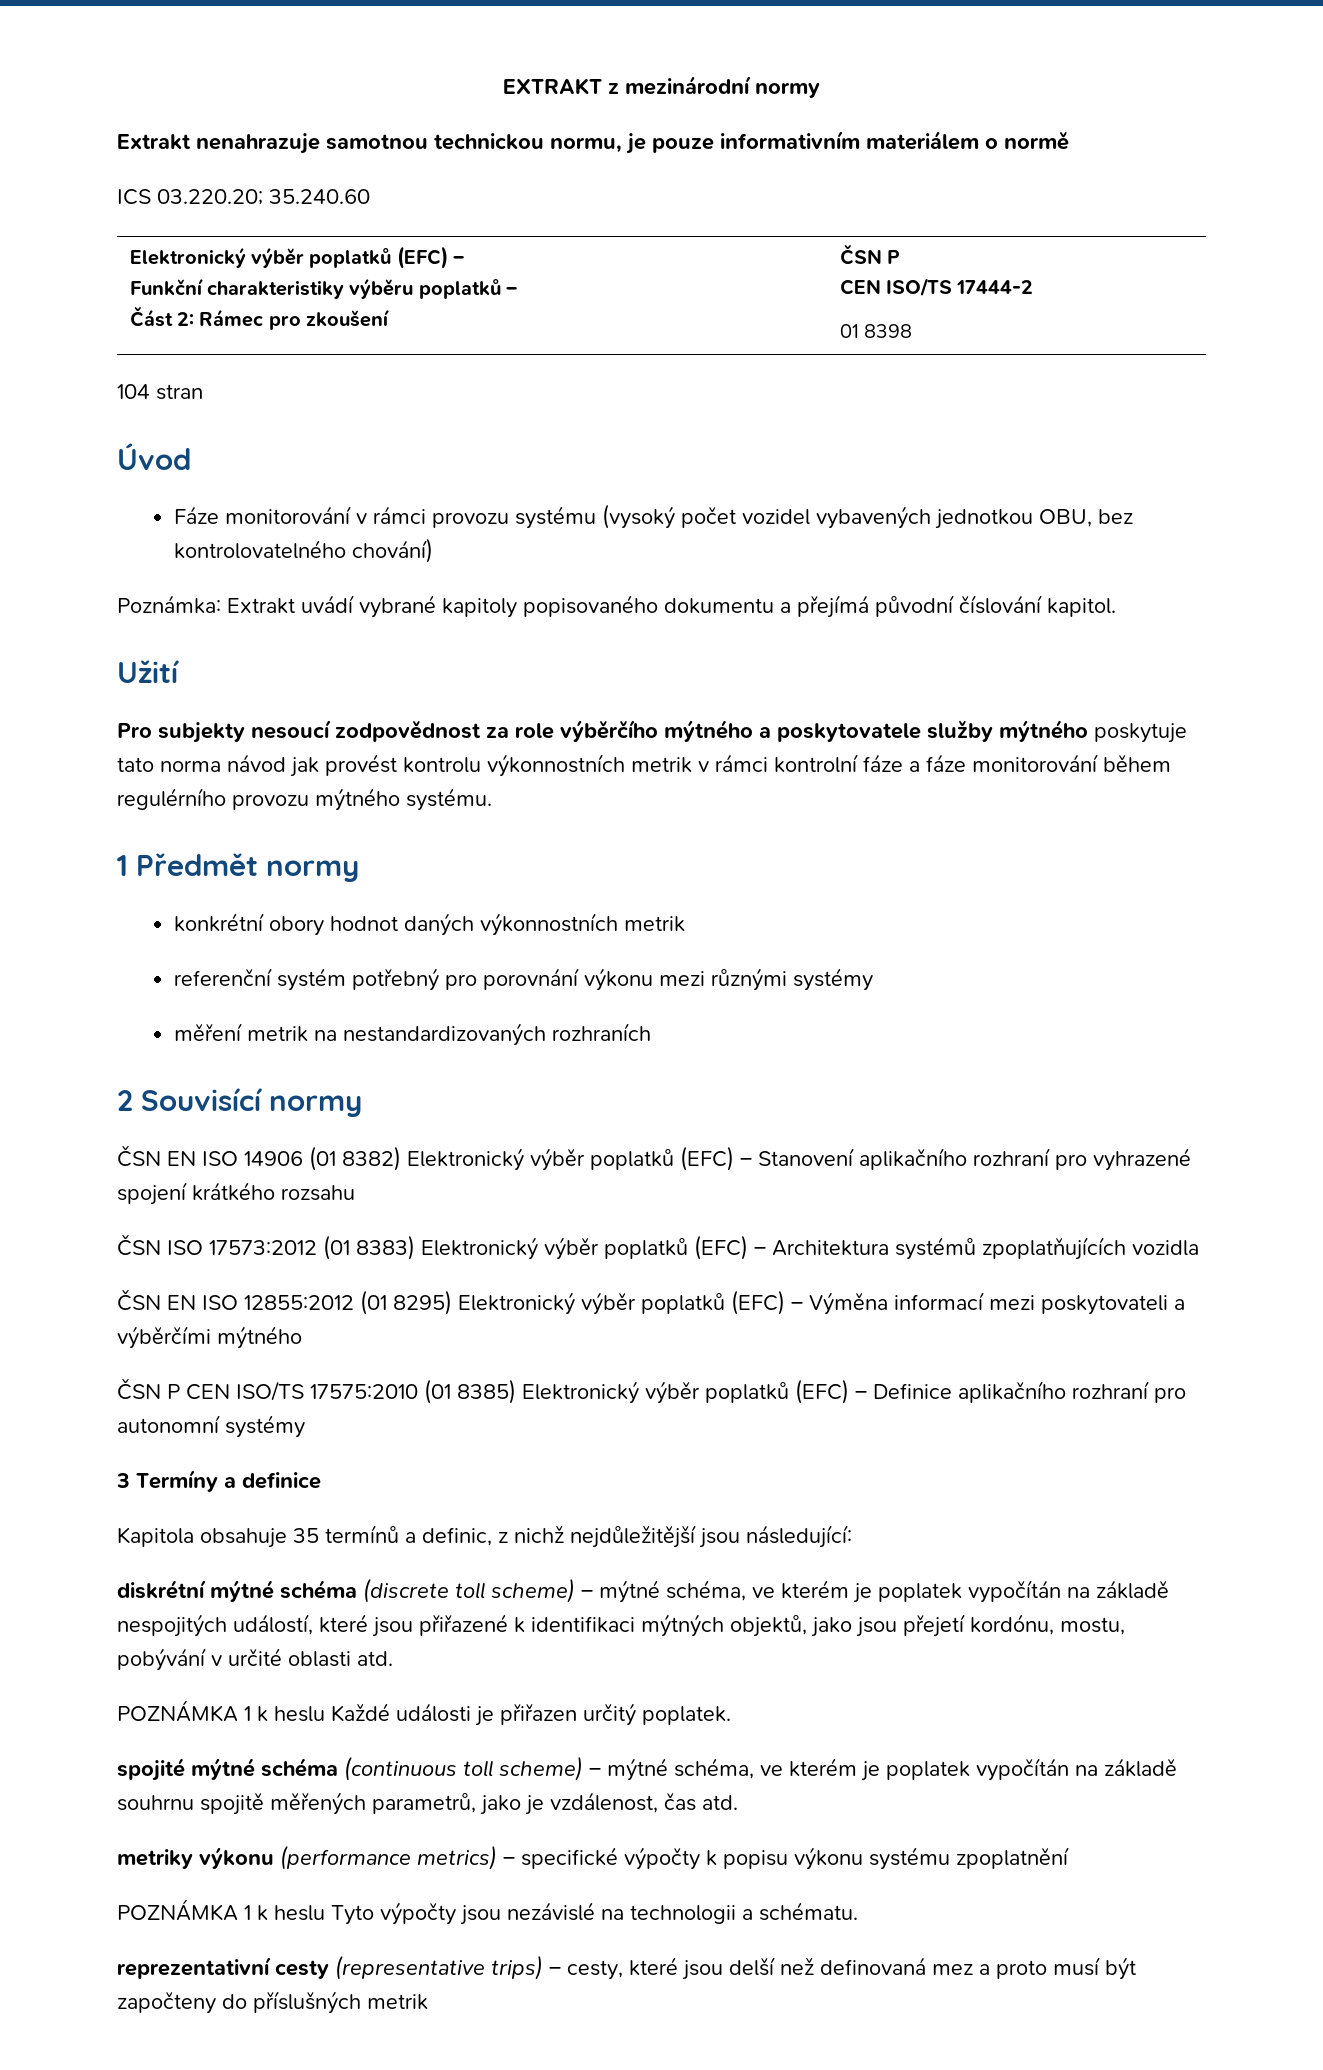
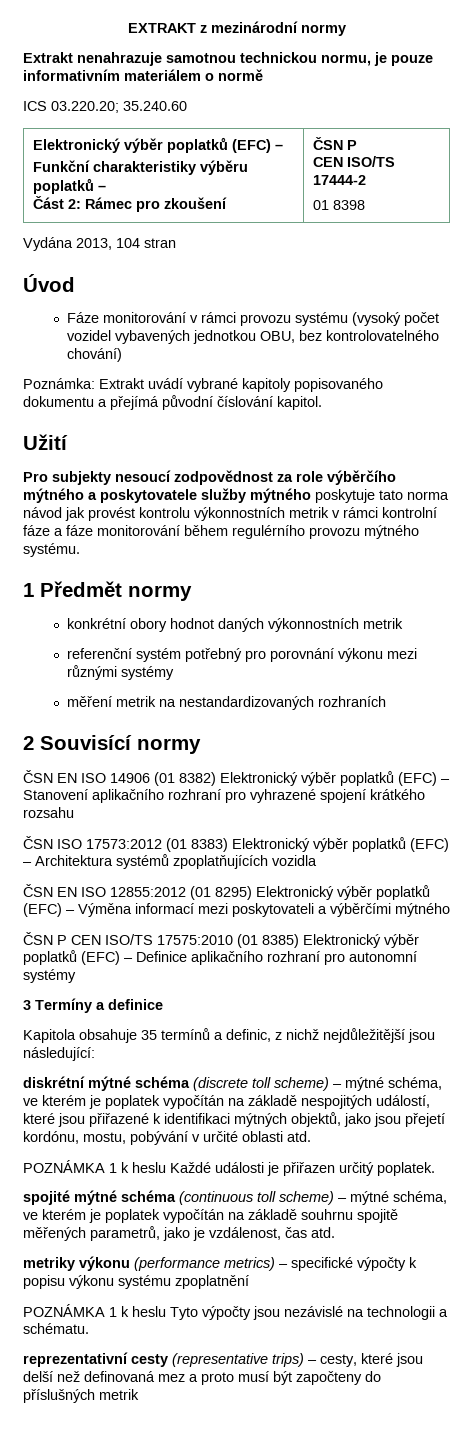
- 104 stran
+ Vydána 2013, 104 stran

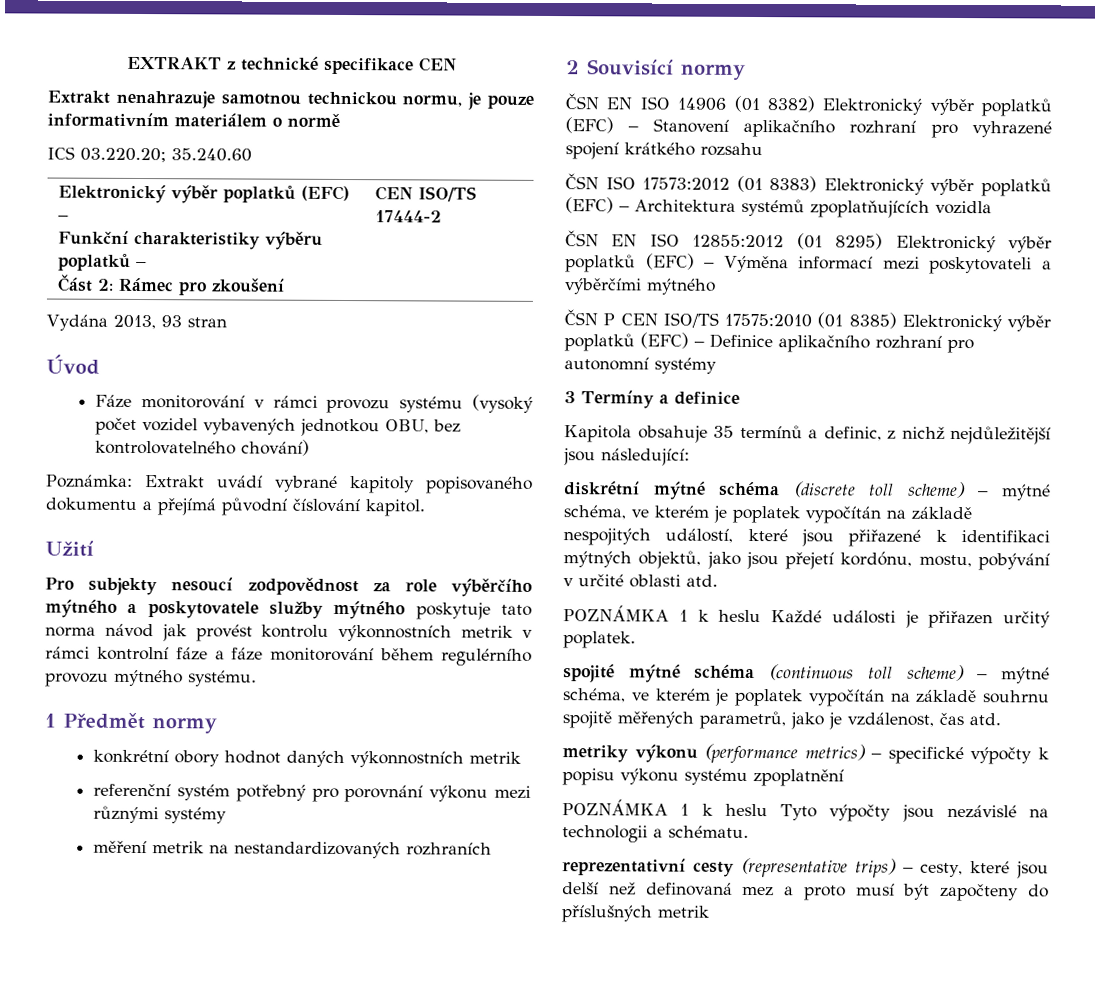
- EXTRAKT z mezinárodní normy
+ EXTRAKT z technické specifikace CEN
  ICS 03.220.20; 35.240.60
  Elektronický výběr poplatků (EFC) –
  Funkční charakteristiky výběru poplatků –
- Část 2: Rámec pro zkoušení | ČSN P
- CEN ISO/TS 17444-2
- 01 8398
+ Část 2: Rámec pro zkoušení | CEN ISO/TS 17444-2
- Vydána 2013, 104 stran
+ Vydána 2013, 93 stran

